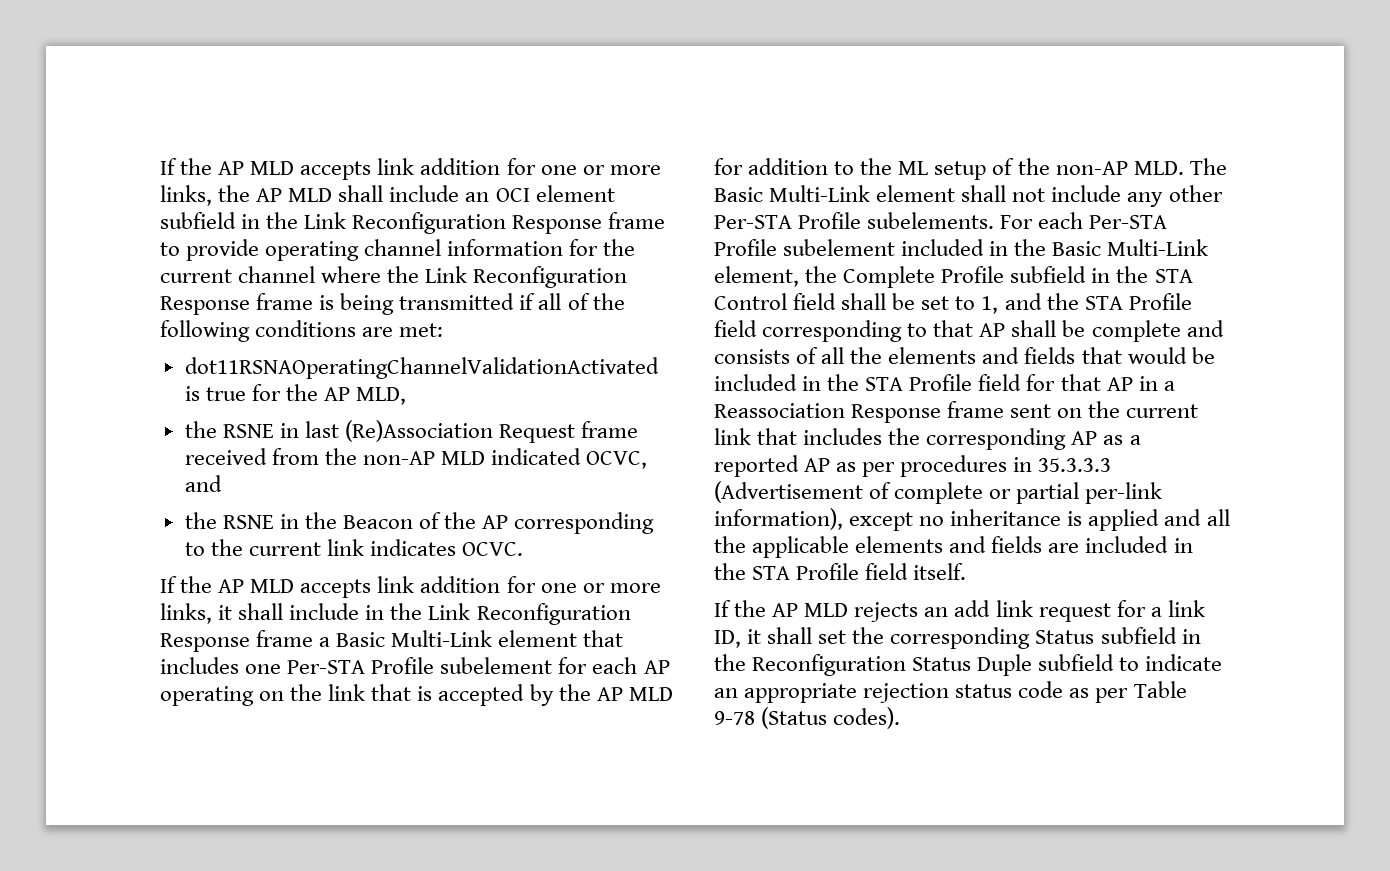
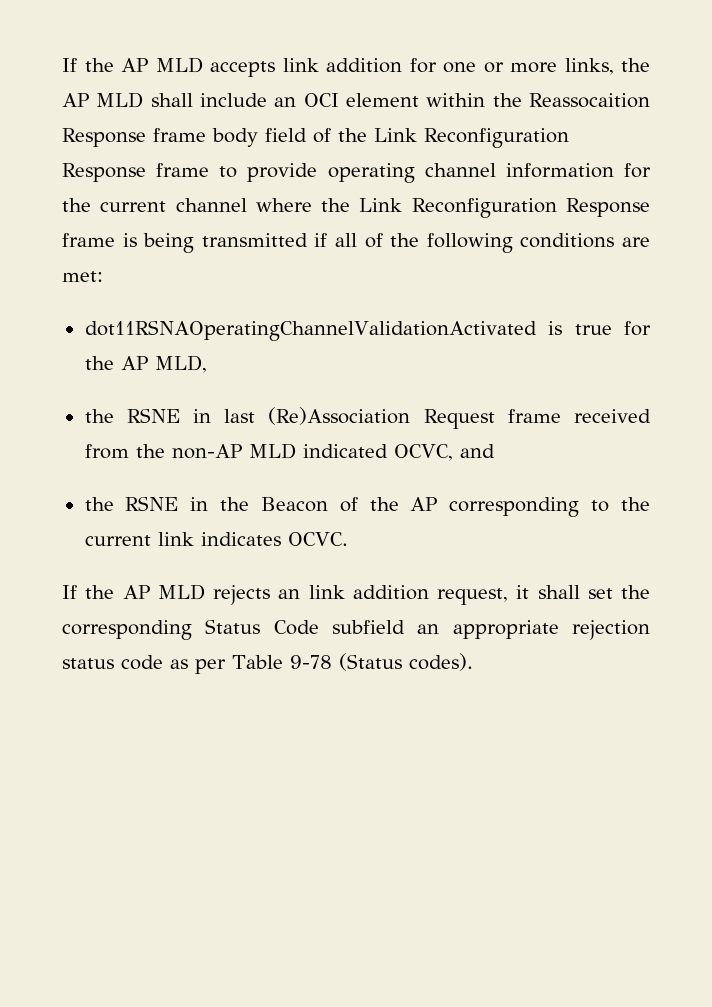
- If the AP MLD accepts link addition for one or more links, the AP MLD shall include an OCI element subfield in the Link Reconfiguration Response frame to provide operating channel information for the current channel where the Link Reconfiguration Response frame is being transmitted if all of the following conditions are met:
+ If the AP MLD accepts link addition for one or more links, the AP MLD shall include an OCI element within the Reassocaition Response frame body field of the Link Reconfiguration Response frame to provide operating channel information for the current channel where the Link Reconfiguration Response frame is being transmitted if all of the following conditions are met:
- If the AP MLD accepts link addition for one or more links, it shall include in the Link Reconfiguration Response frame a Basic Multi-Link element that includes one Per-STA Profile subelement for each AP operating on the link that is accepted by the AP MLD for addition to the ML setup of the non-AP MLD. The Basic Multi-Link element shall not include any other Per-STA Profile subelements. For each Per-STA Profile subelement included in the Basic Multi-Link element, the Complete Profile subfield in the STA Control field shall be set to 1, and the STA Profile field corresponding to that AP shall be complete and consists of all the elements and fields that would be included in the STA Profile field for that AP in a Reassociation Response frame sent on the current link that includes the corresponding AP as a reported AP as per procedures in 35.3.3.3 (Advertisement of complete or partial per-link information), except no inheritance is applied and all the applicable elements and fields are included in the STA Profile field itself.
- If the AP MLD rejects an add link request for a link ID, it shall set the corresponding Status subfield in the Reconfiguration Status Duple subfield to indicate an appropriate rejection status code as per Table 9-78 (Status codes).
+ If the AP MLD rejects an link addition request, it shall set the corresponding Status Code subfield an appropriate rejection status code as per Table 9-78 (Status codes).

